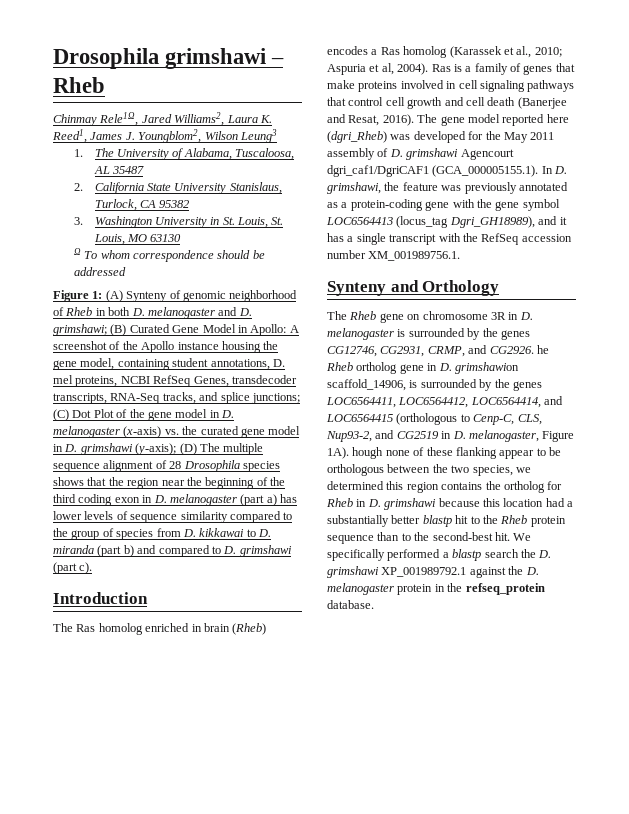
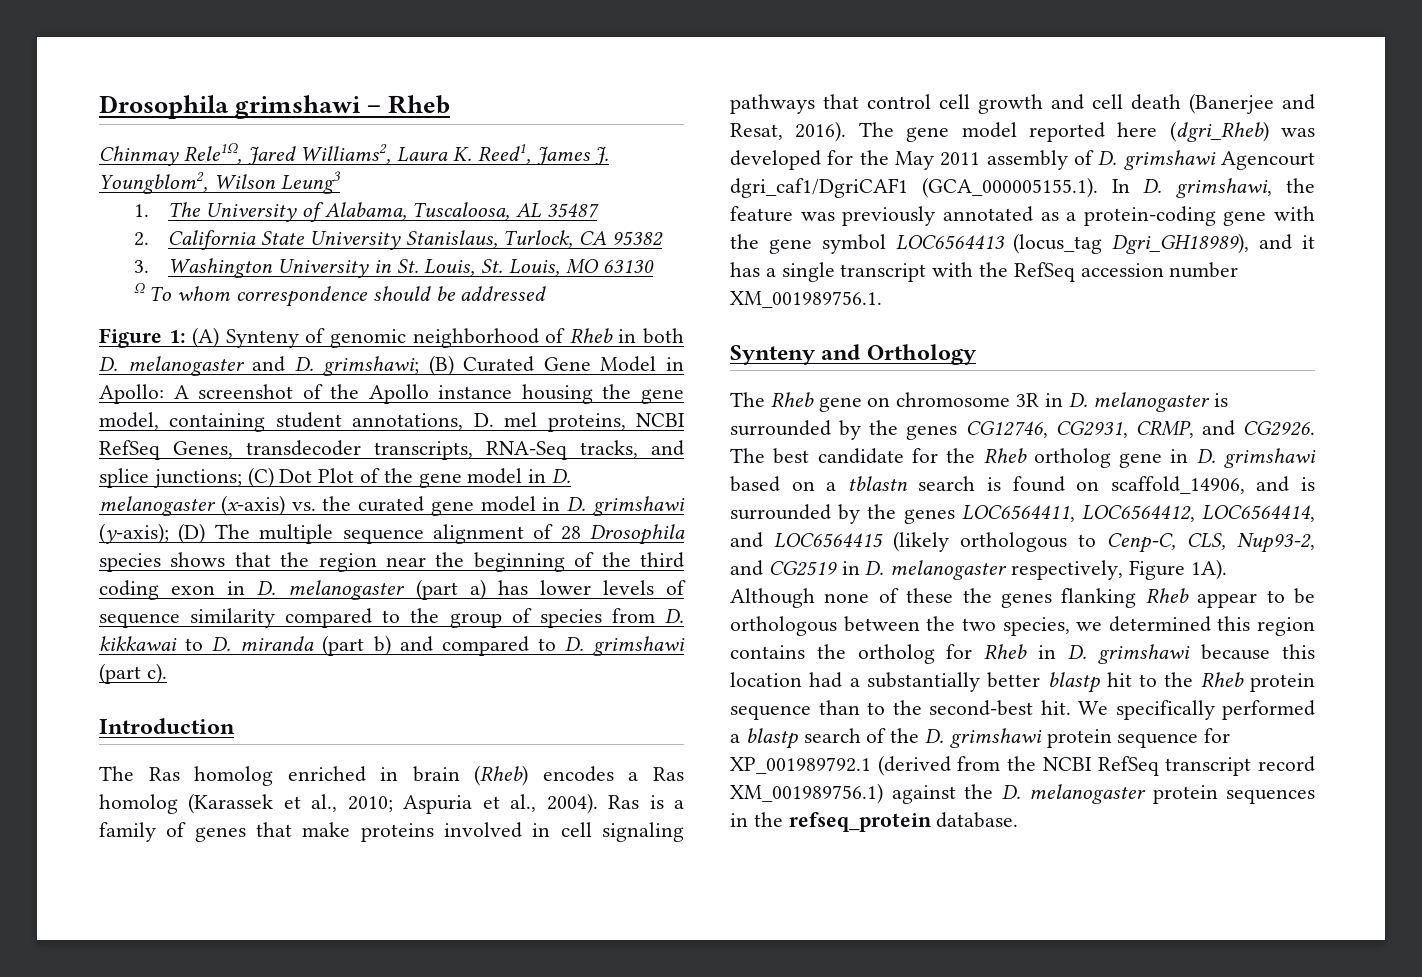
- The Ras homolog enriched in brain (Rheb) encodes a Ras homolog (Karassek et al., 2010; Aspuria et al, 2004).
+ The Ras homolog enriched in brain (Rheb) encodes a Ras homolog (Karassek et al., 2010; Aspuria et al., 2004).
- The Rheb gene on chromosome 3R in D. melanogaster is surrounded by the genes CG12746, CG2931, CRMP, and CG2926. he Rheb ortholog gene in D. grimshawion scaffold_14906, is surrounded by the genes LOC6564411, LOC6564412, LOC6564414, and LOC6564415 (orthologous to Cenp-C, CLS, Nup93-2, and CG2519 in D. melanogaster, Figure 1A). hough none of these flanking appear to be orthologous between the two species, we determined this region contains the ortholog for Rheb in D. grimshawi because this location had a substantially better blastp hit to the Rheb protein sequence than to the second-best hit.
+ The Rheb gene on chromosome 3R in D. melanogaster is surrounded by the genes CG12746, CG2931, CRMP, and CG2926. The best candidate for the Rheb ortholog gene in D. grimshawi based on a tblastn search is found on scaffold_14906, and is surrounded by the genes LOC6564411, LOC6564412, LOC6564414, and LOC6564415 (likely orthologous to Cenp-C, CLS, Nup93-2, and CG2519 in D. melanogaster respectively, Figure 1A). Although none of these the genes flanking Rheb appear to be orthologous between the two species, we determined this region contains the ortholog for Rheb in D. grimshawi because this location had a substantially better blastp hit to the Rheb protein sequence than to the second-best hit.
- We specifically performed a blastp search the D. grimshawi XP_001989792.1 against the D. melanogaster protein in the refseq_protein database.
+ We specifically performed a blastp search of the D. grimshawi protein sequence for XP_001989792.1 (derived from the NCBI RefSeq transcript record XM_001989756.1) against the D. melanogaster protein sequences in the refseq_protein database.

